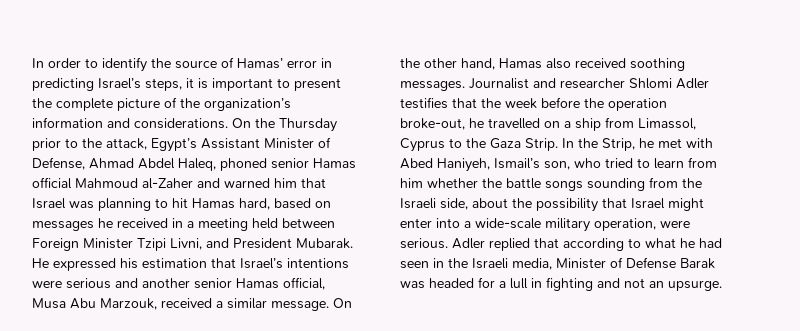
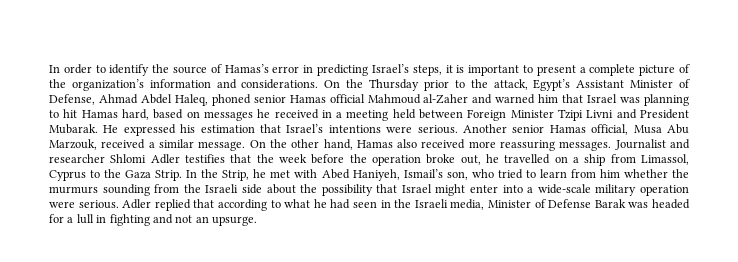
- In order to identify the source of Hamas’ error in predicting Israel’s steps, it is important to present the complete picture of the organization’s information and considerations.
+ In order to identify the source of Hamas’s error in predicting Israel’s steps, it is important to present a complete picture of the organization’s information and considerations.
- On the Thursday prior to the attack, Egypt’s Assistant Minister of Defense, Ahmad Abdel Haleq, phoned senior Hamas official Mahmoud al-Zaher and warned him that Israel was planning to hit Hamas hard, based on messages he received in a meeting held between Foreign Minister Tzipi Livni, and President Mubarak.
+ On the Thursday prior to the attack, Egypt’s Assistant Minister of Defense, Ahmad Abdel Haleq, phoned senior Hamas official Mahmoud al-Zaher and warned him that Israel was planning to hit Hamas hard, based on messages he received in a meeting held between Foreign Minister Tzipi Livni and President Mubarak.
- He expressed his estimation that Israel’s intentions were serious and another senior Hamas official, Musa Abu Marzouk, received a similar message.
+ He expressed his estimation that Israel’s intentions were serious. Another senior Hamas official, Musa Abu Marzouk, received a similar message.
- On the other hand, Hamas also received soothing messages.
+ On the other hand, Hamas also received more reassuring messages.
- Journalist and researcher Shlomi Adler testifies that the week before the operation broke-out, he travelled on a ship from Limassol, Cyprus to the Gaza Strip.
+ Journalist and researcher Shlomi Adler testifies that the week before the operation broke out, he travelled on a ship from Limassol, Cyprus to the Gaza Strip.
- In the Strip, he met with Abed Haniyeh, Ismail’s son, who tried to learn from him whether the battle songs sounding from the Israeli side, about the possibility that Israel might enter into a wide-scale military operation, were serious.
+ In the Strip, he met with Abed Haniyeh, Ismail’s son, who tried to learn from him whether the murmurs sounding from the Israeli side about the possibility that Israel might enter into a wide-scale military operation were serious.

